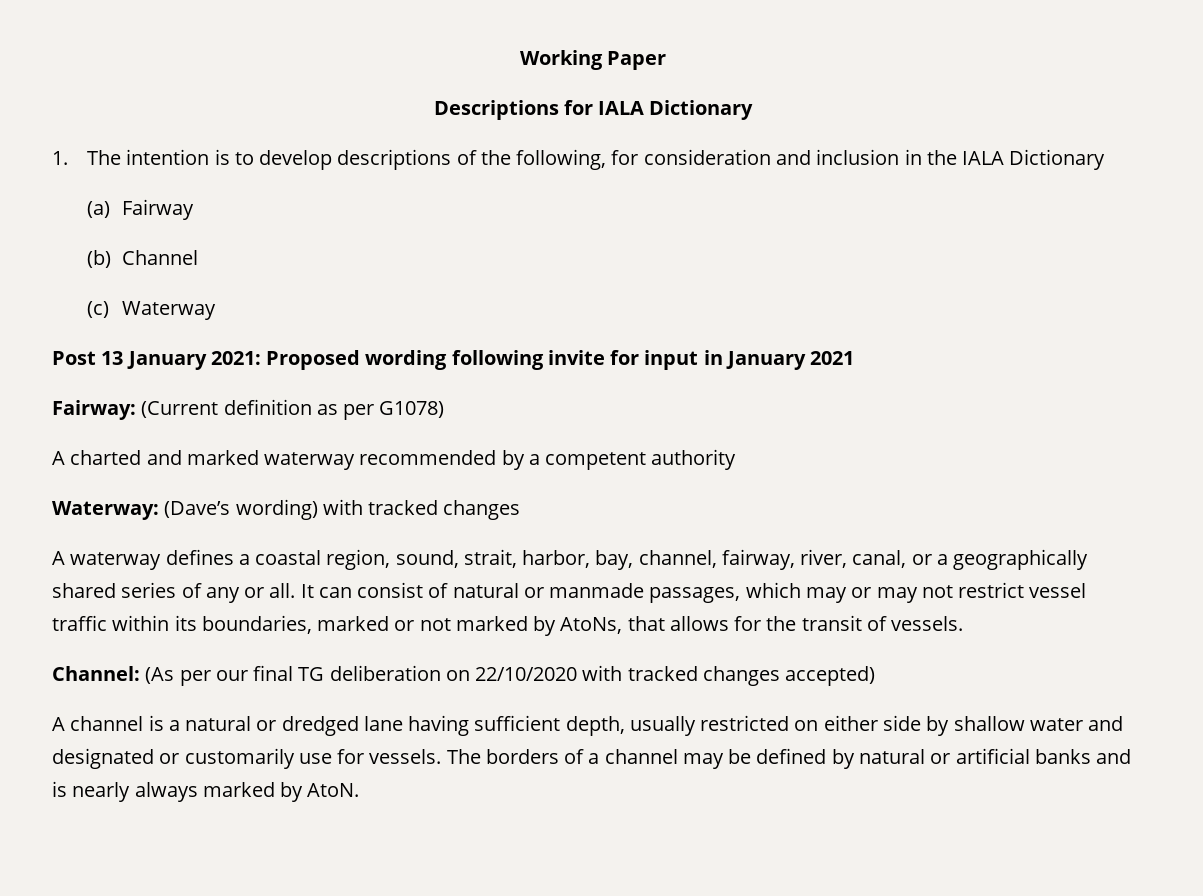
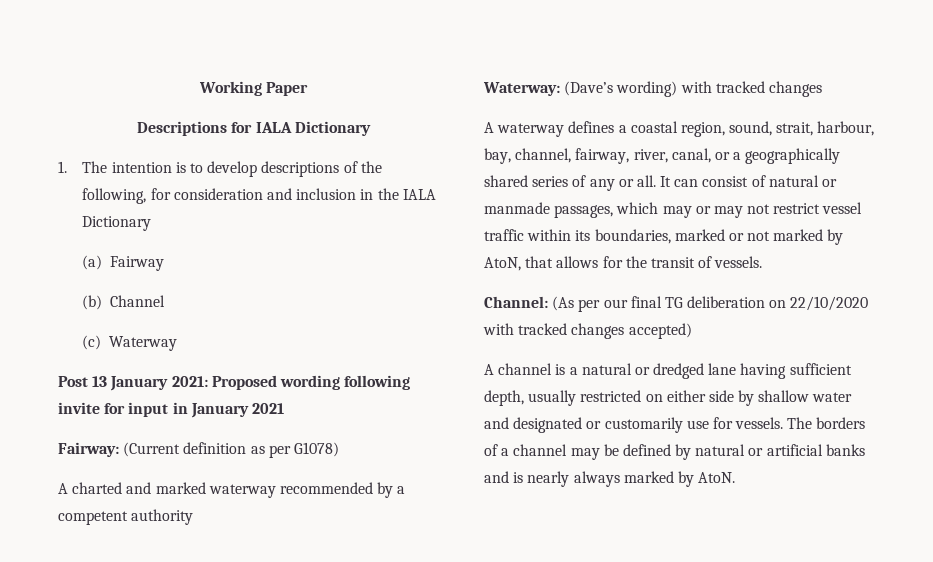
- A waterway defines a coastal region, sound, strait, harbor, bay, channel, fairway, river, canal, or a geographically shared series of any or all.
+ A waterway defines a coastal region, sound, strait, harbour, bay, channel, fairway, river, canal, or a geographically shared series of any or all.
- It can consist of natural or manmade passages, which may or may not restrict vessel traffic within its boundaries, marked or not marked by AtoNs, that allows for the transit of vessels.
+ It can consist of natural or manmade passages, which may or may not restrict vessel traffic within its boundaries, marked or not marked by AtoN, that allows for the transit of vessels.

